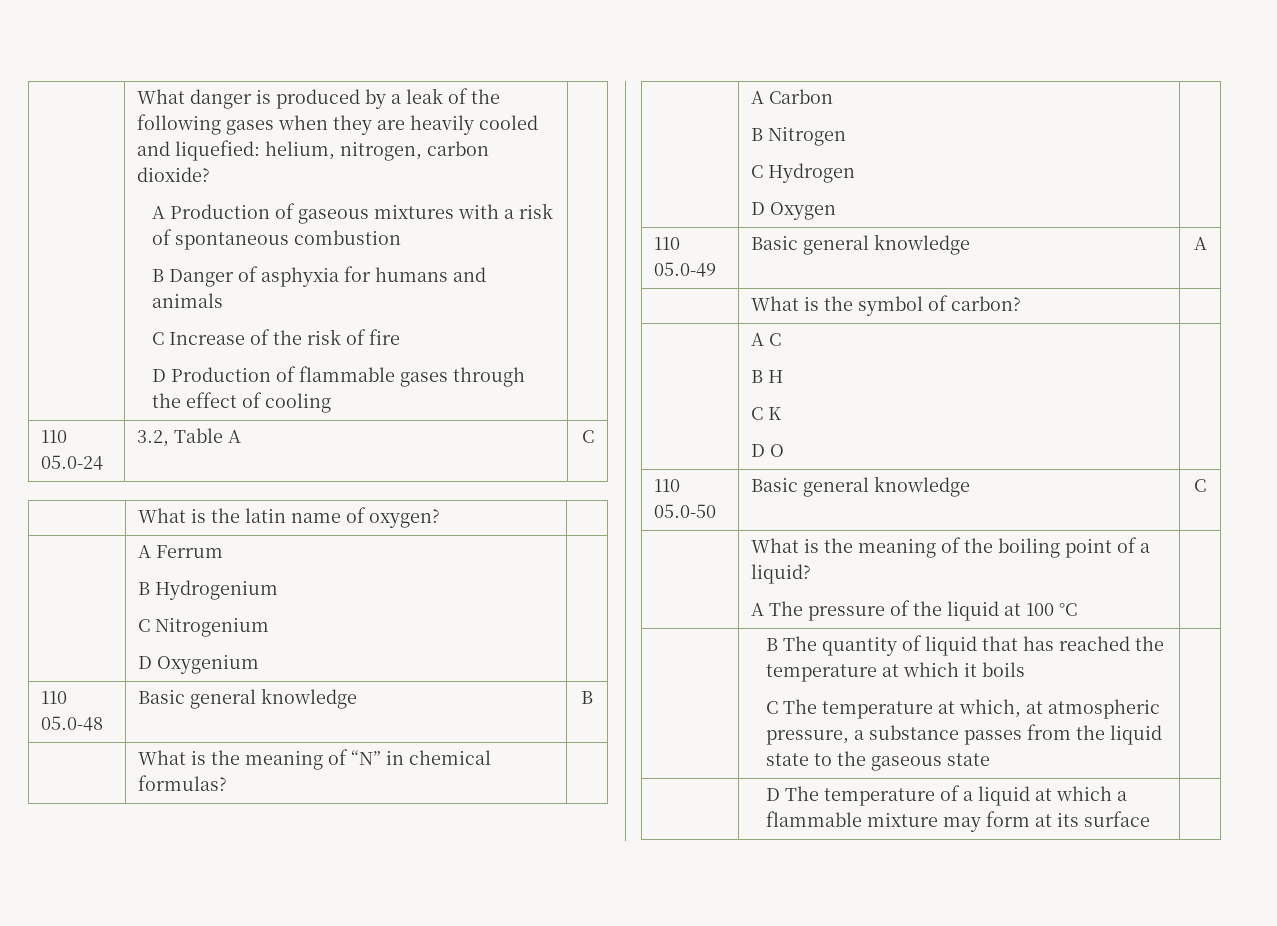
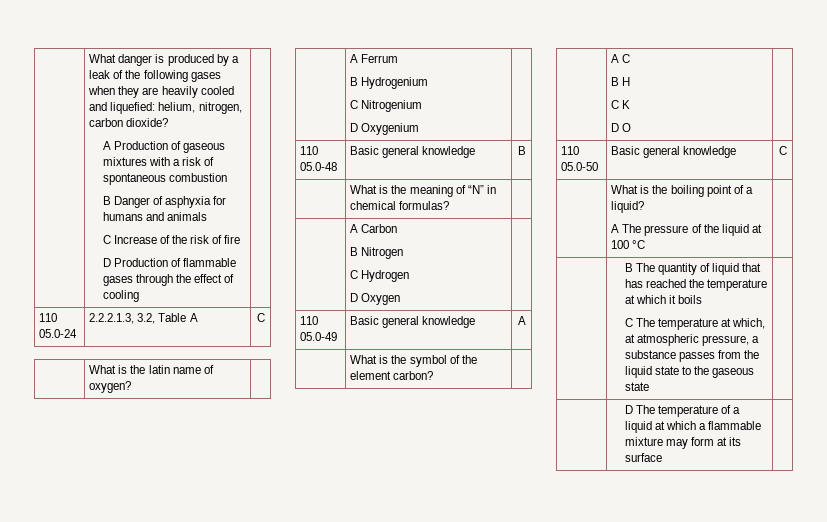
- 110 05.0-24 | 3.2, Table A | C
+ 110 05.0-24 | 2.2.2.1.3, 3.2, Table A | C
- | What is the symbol of carbon? |
+ | What is the symbol of the element carbon? |
- | What is the meaning of the boiling point of a liquid?
+ | What is the boiling point of a liquid?

